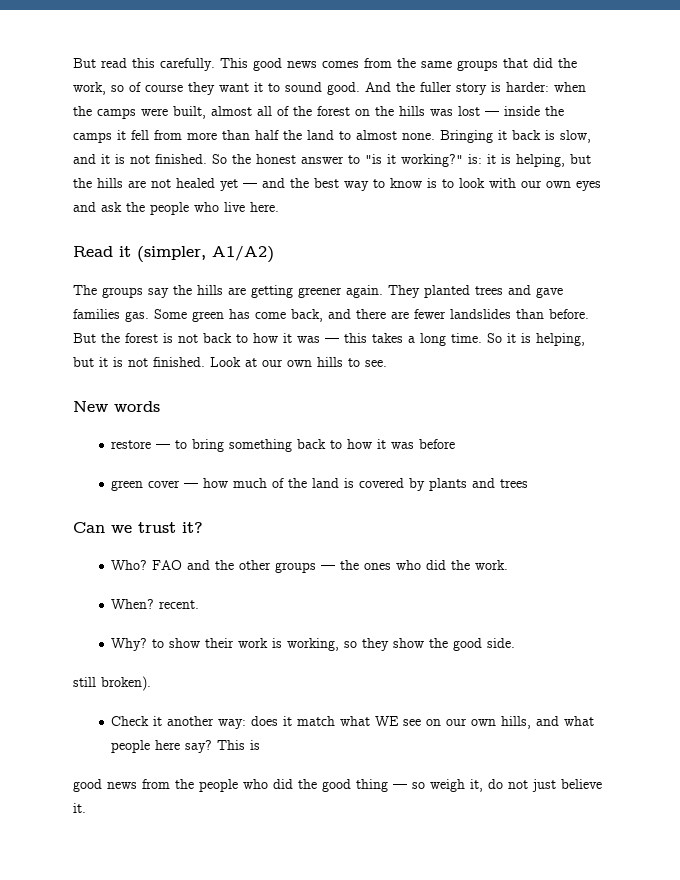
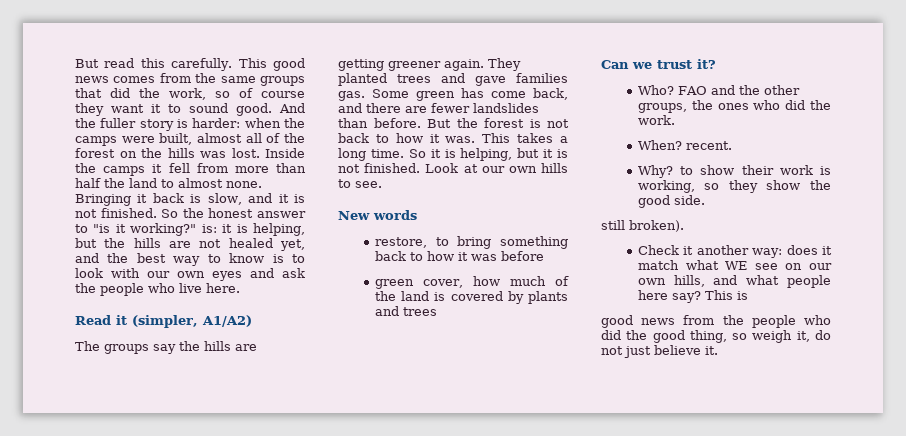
- And the fuller story is harder: when the camps were built, almost all of the forest on the hills was lost — inside the camps it fell from more than half the land to almost none.
+ And the fuller story is harder: when the camps were built, almost all of the forest on the hills was lost. Inside the camps it fell from more than half the land to almost none.
- So the honest answer to "is it working?" is: it is helping, but the hills are not healed yet — and the best way to know is to look with our own eyes and ask the people who live here.
+ So the honest answer to "is it working?" is: it is helping, but the hills are not healed yet, and the best way to know is to look with our own eyes and ask the people who live here.
- But the forest is not back to how it was — this takes a long time.
+ But the forest is not back to how it was. This takes a long time.
- restore — to bring something back to how it was before
+ restore, to bring something back to how it was before
- green cover — how much of the land is covered by plants and trees
+ green cover, how much of the land is covered by plants and trees
- FAO and the other groups — the ones who did the work.
+ FAO and the other groups, the ones who did the work.
- good news from the people who did the good thing — so weigh it, do not just believe it.
+ good news from the people who did the good thing, so weigh it, do not just believe it.

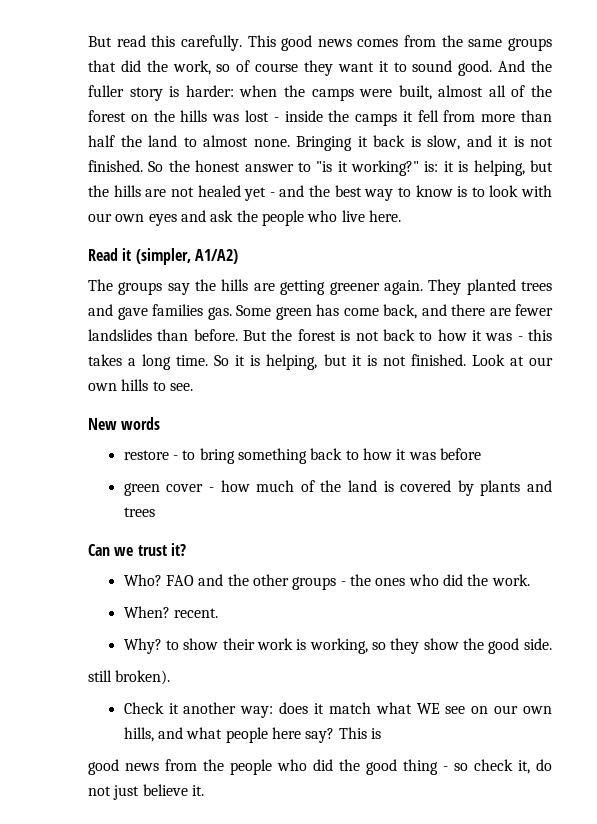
- And the fuller story is harder: when the camps were built, almost all of the forest on the hills was lost. Inside the camps it fell from more than half the land to almost none.
+ And the fuller story is harder: when the camps were built, almost all of the forest on the hills was lost - inside the camps it fell from more than half the land to almost none.
- So the honest answer to "is it working?" is: it is helping, but the hills are not healed yet, and the best way to know is to look with our own eyes and ask the people who live here.
+ So the honest answer to "is it working?" is: it is helping, but the hills are not healed yet - and the best way to know is to look with our own eyes and ask the people who live here.
- But the forest is not back to how it was. This takes a long time.
+ But the forest is not back to how it was - this takes a long time.
- restore, to bring something back to how it was before
+ restore - to bring something back to how it was before
- green cover, how much of the land is covered by plants and trees
+ green cover - how much of the land is covered by plants and trees
- FAO and the other groups, the ones who did the work.
+ FAO and the other groups - the ones who did the work.
- good news from the people who did the good thing, so weigh it, do not just believe it.
+ good news from the people who did the good thing - so check it, do not just believe it.

